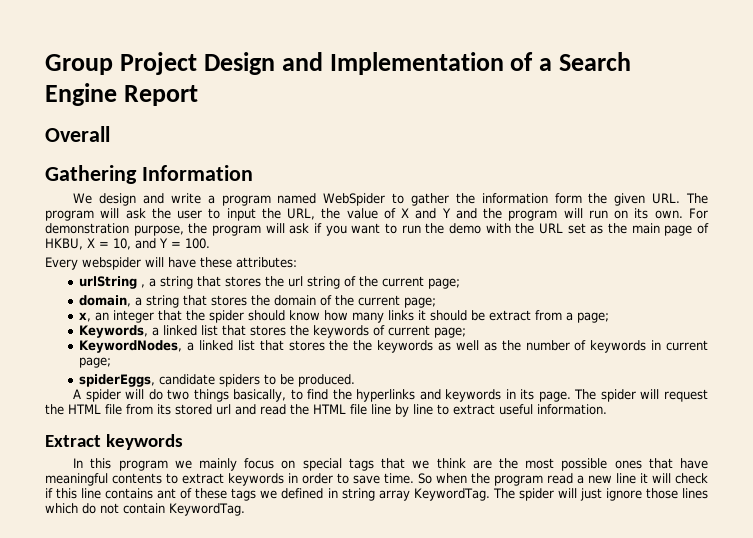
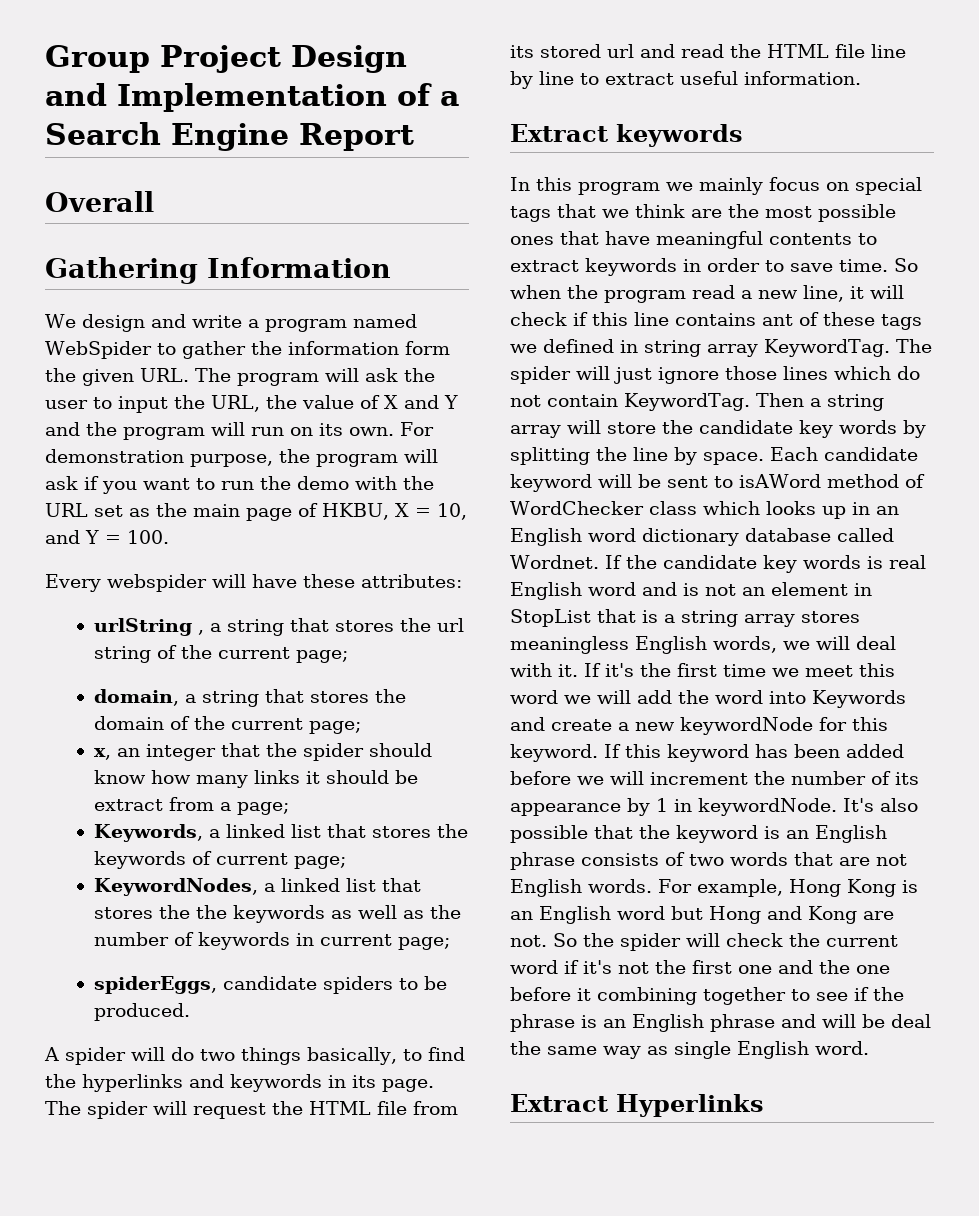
- So when the program read a new line it will check if this line contains ant of these tags we defined in string array KeywordTag.
+ So when the program read a new line, it will check if this line contains ant of these tags we defined in string array KeywordTag.
+ Then a string array will store the candidate key words by splitting the line by space. Each candidate keyword will be sent to isAWord method of WordChecker class which looks up in an English word dictionary database called Wordnet. If the candidate key words is real English word and is not an element in StopList that is a string array stores meaningless English words, we will deal with it. If it's the first time we meet this word we will add the word into Keywords and create a new keywordNode for this keyword. If this keyword has been added before we will increment the number of its appearance by 1 in keywordNode. It's also possible that the keyword is an English phrase consists of two words that are not English words. For example, Hong Kong is an English word but Hong and Kong are not. So the spider will check the current word if it's not the first one and the one before it combining together to see if the phrase is an English phrase and will be deal the same way as single English word.
+ Extract Hyperlinks

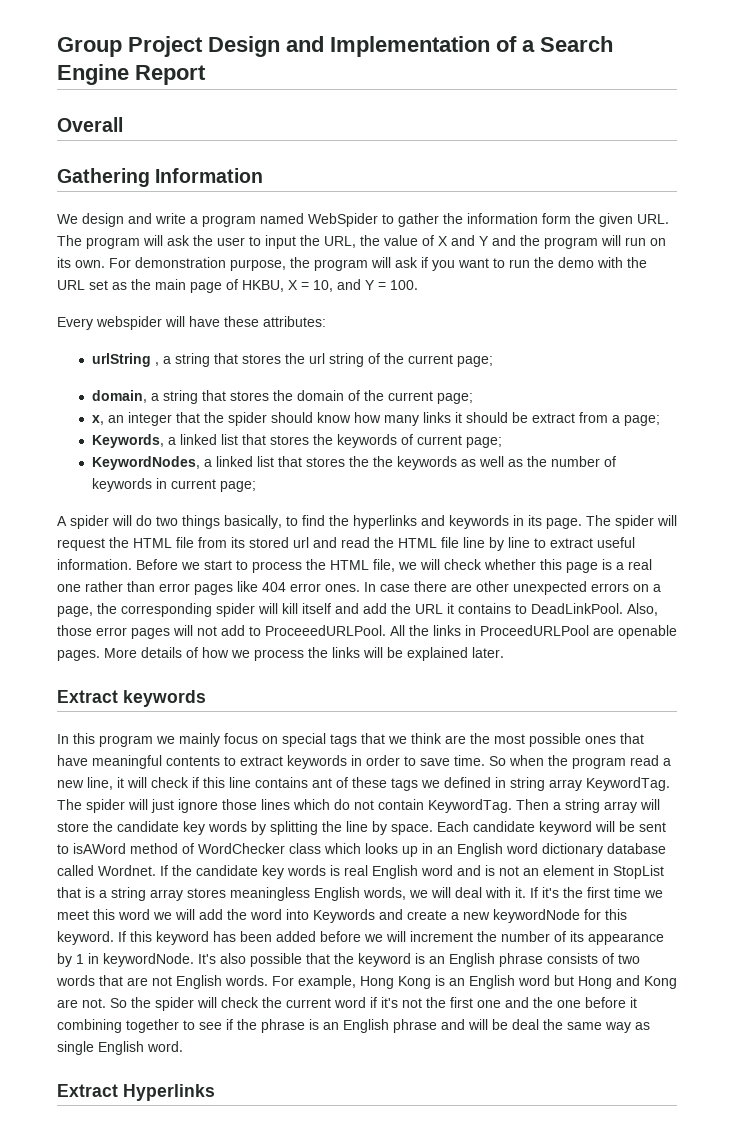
- spiderEggs, candidate spiders to be produced.
+ Before we start to process the HTML file, we will check whether this page is a real one rather than error pages like 404 error ones. In case there are other unexpected errors on a page, the corresponding spider will kill itself and add the URL it contains to DeadLinkPool. Also, those error pages will not add to ProceeedURLPool. All the links in ProceedURLPool are openable pages. More details of how we process the links will be explained later.

